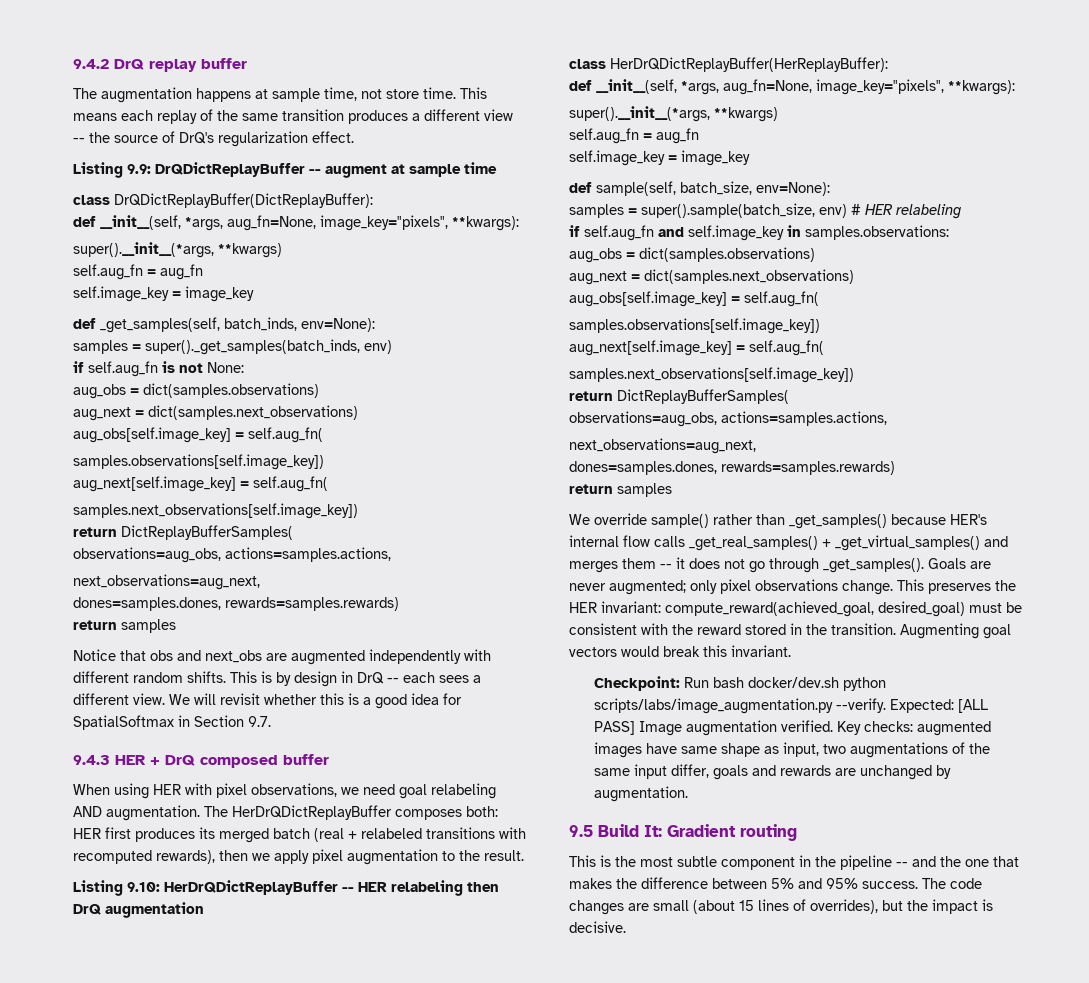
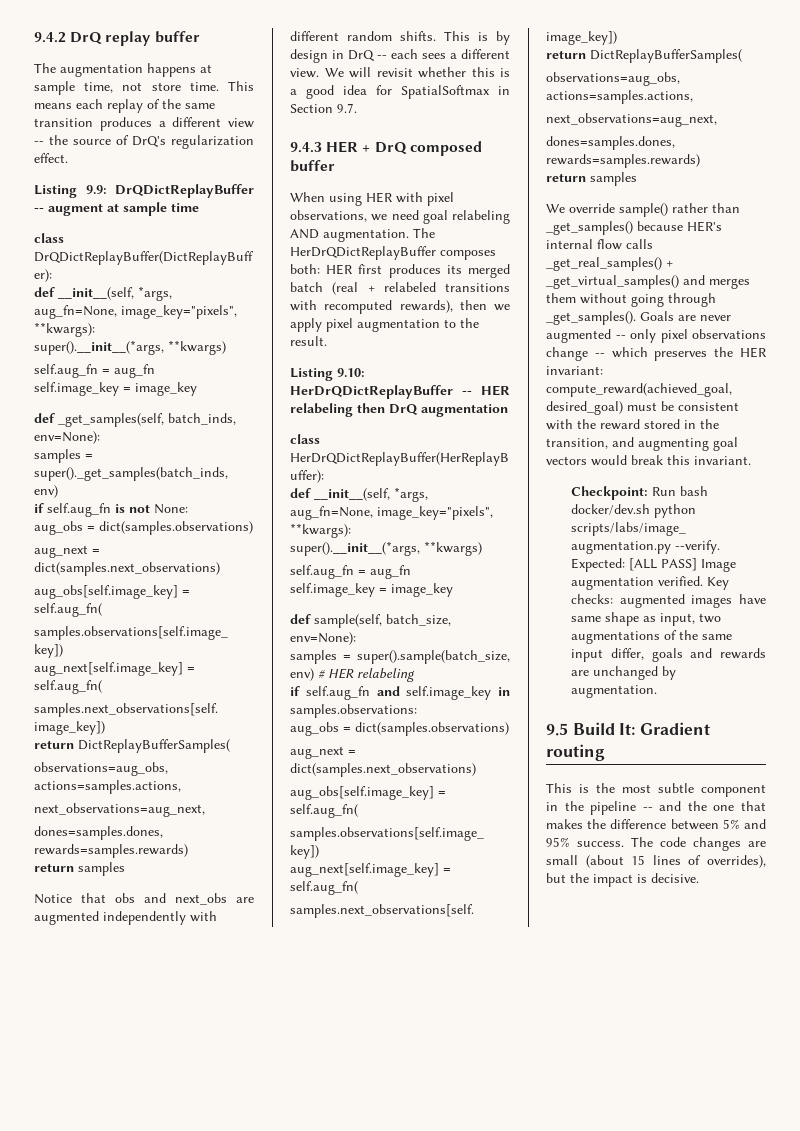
- We override sample() rather than _get_samples() because HER's internal flow calls _get_real_samples() + _get_virtual_samples() and merges them -- it does not go through _get_samples().
+ We override sample() rather than _get_samples() because HER's internal flow calls _get_real_samples() + _get_virtual_samples() and merges them without going through _get_samples().
- Goals are never augmented; only pixel observations change. This preserves the HER invariant: compute_reward(achieved_goal, desired_goal) must be consistent with the reward stored in the transition. Augmenting goal vectors would break this invariant.
+ Goals are never augmented -- only pixel observations change -- which preserves the HER invariant: compute_reward(achieved_goal, desired_goal) must be consistent with the reward stored in the transition, and augmenting goal vectors would break this invariant.

